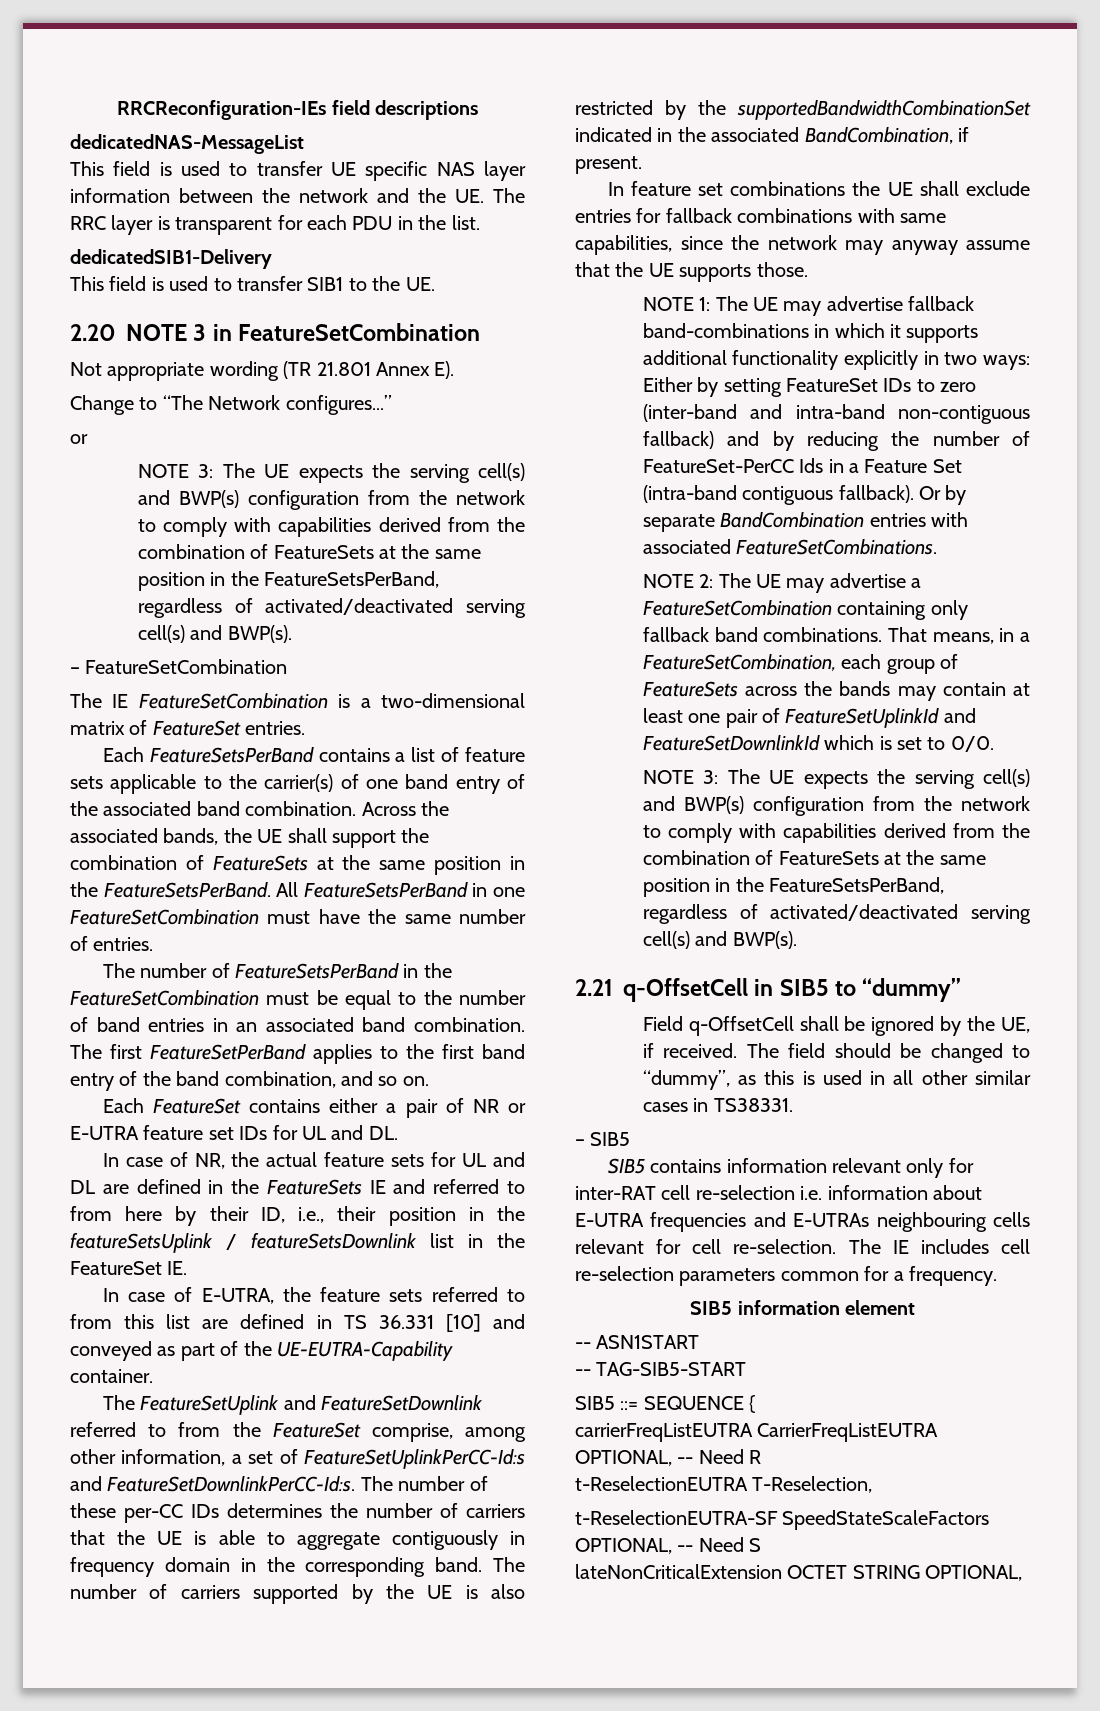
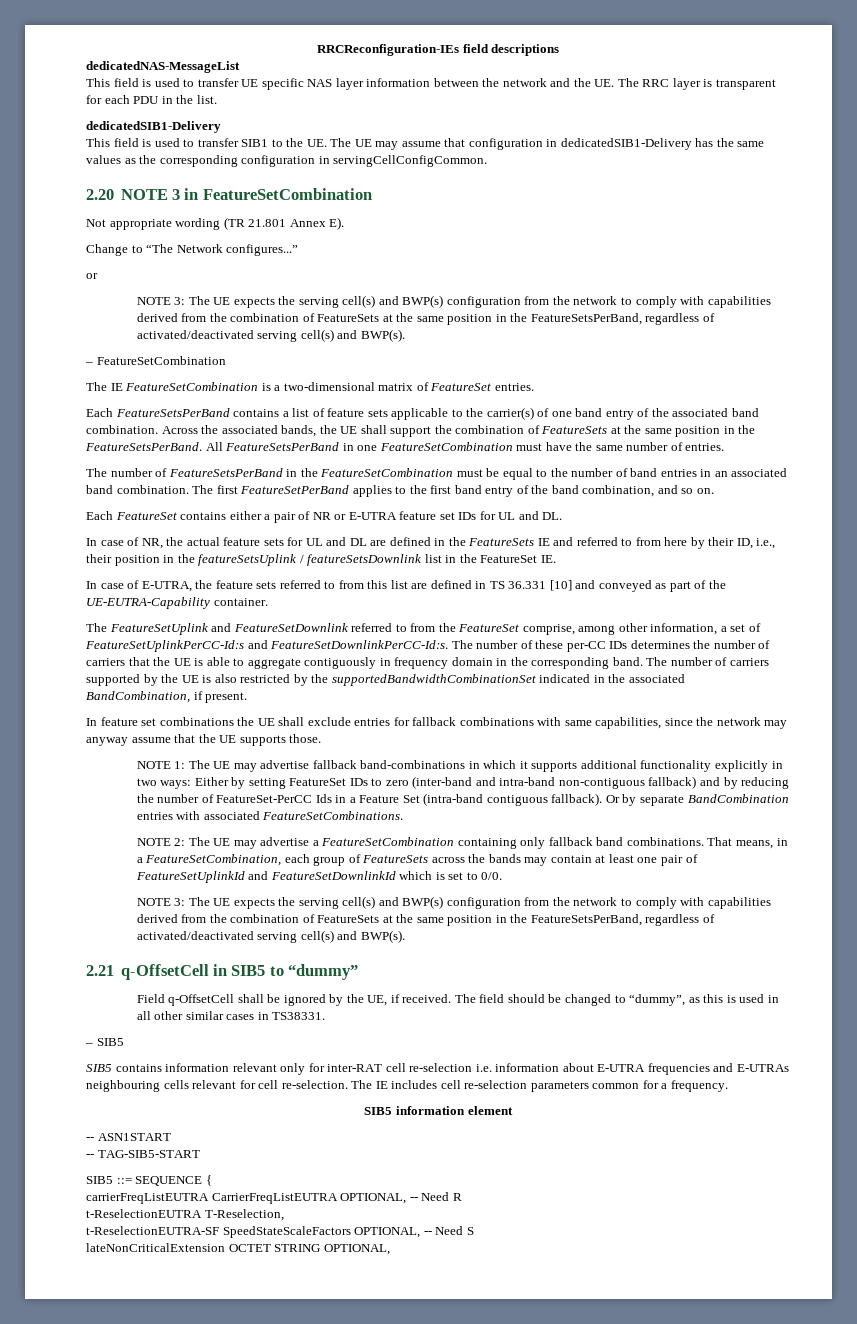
- This field is used to transfer SIB1 to the UE.
+ This field is used to transfer SIB1 to the UE. The UE may assume that configuration in dedicatedSIB1-Delivery has the same values as the corresponding configuration in servingCellConfigCommon.

